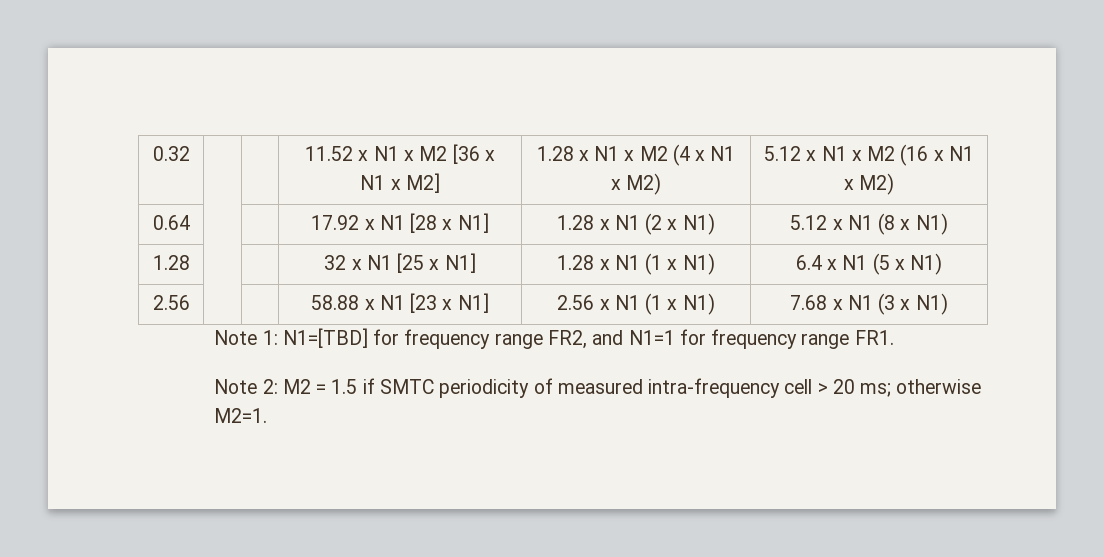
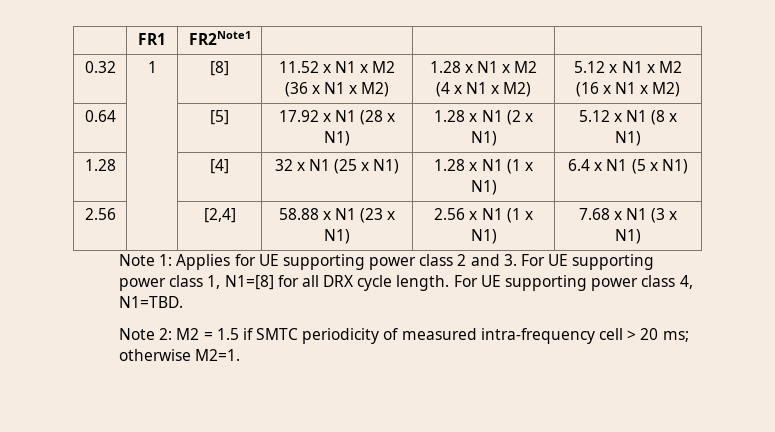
+ | FR1 | FR2Note1 | | |
- 0.32 | | | 11.52 x N1 x M2 [36 x N1 x M2] | 1.28 x N1 x M2 (4 x N1 x M2) | 5.12 x N1 x M2 (16 x N1 x M2)
+ 0.32 | 1 | [8] | 11.52 x N1 x M2 (36 x N1 x M2) | 1.28 x N1 x M2 (4 x N1 x M2) | 5.12 x N1 x M2 (16 x N1 x M2)
- 0.64 | | | 17.92 x N1 [28 x N1] | 1.28 x N1 (2 x N1) | 5.12 x N1 (8 x N1)
+ 0.64 | | [5] | 17.92 x N1 (28 x N1) | 1.28 x N1 (2 x N1) | 5.12 x N1 (8 x N1)
- 1.28 | | | 32 x N1 [25 x N1] | 1.28 x N1 (1 x N1) | 6.4 x N1 (5 x N1)
+ 1.28 | | [4] | 32 x N1 (25 x N1) | 1.28 x N1 (1 x N1) | 6.4 x N1 (5 x N1)
- 2.56 | | | 58.88 x N1 [23 x N1] | 2.56 x N1 (1 x N1) | 7.68 x N1 (3 x N1)
+ 2.56 | | [2,4] | 58.88 x N1 (23 x N1) | 2.56 x N1 (1 x N1) | 7.68 x N1 (3 x N1)
- Note 1: N1=[TBD] for frequency range FR2, and N1=1 for frequency range FR1.
+ Note 1: Applies for UE supporting power class 2 and 3. For UE supporting power class 1, N1=[8] for all DRX cycle length. For UE supporting power class 4, N1=TBD.

